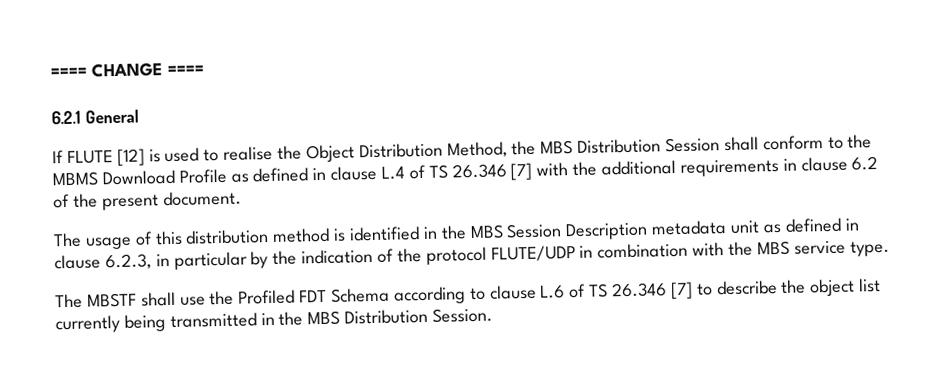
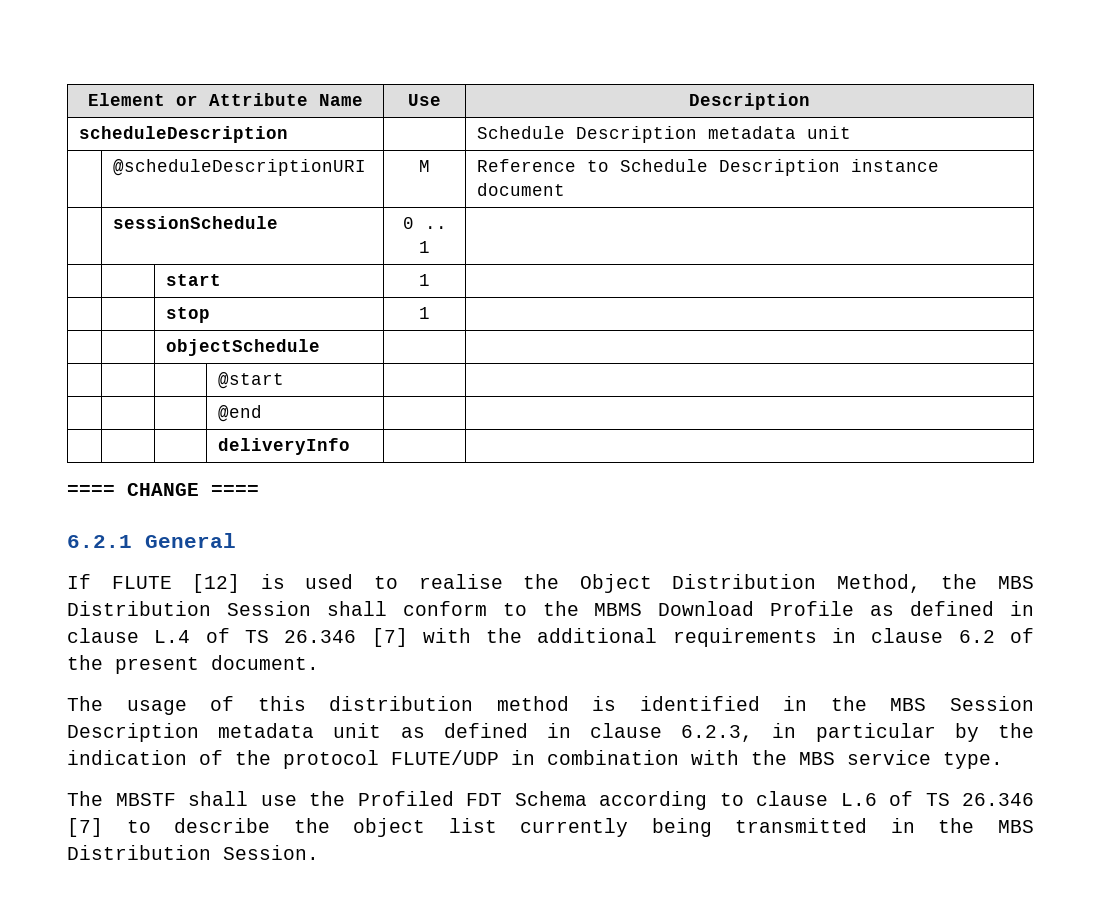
+ Element or Attribute Name | Use | Description
+ scheduleDescription | | Schedule Description metadata unit
+ | @scheduleDescriptionURI | M | Reference to Schedule Description instance document
+ | sessionSchedule | 0 .. 1 |
+ | | start | 1 |
+ | | stop | 1 |
+ | | objectSchedule | |
+ | | | @start | |
+ | | | @end | |
+ | | | deliveryInfo | |

